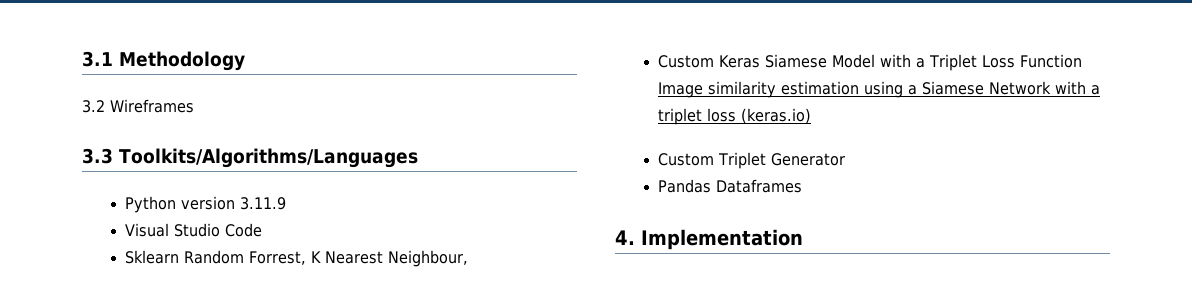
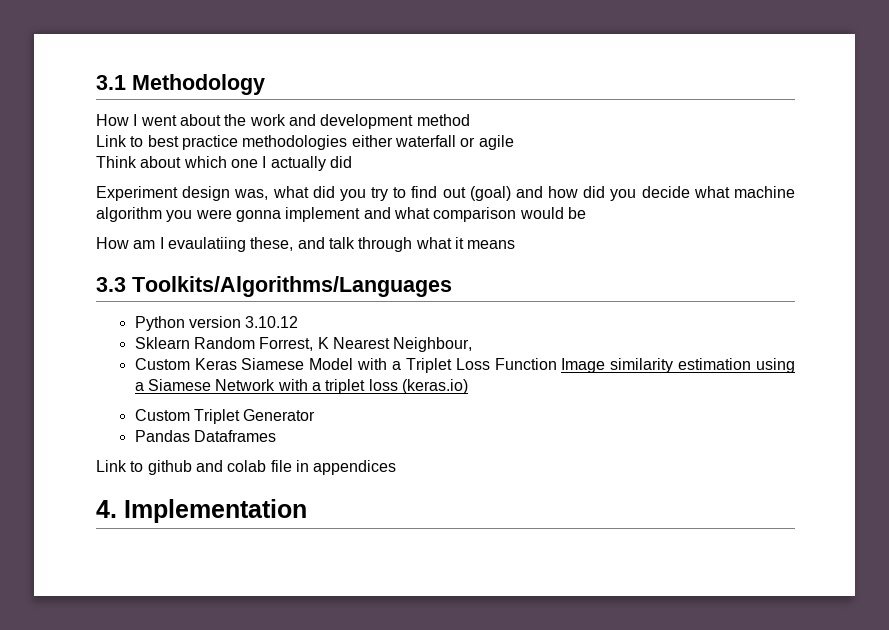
- 3.2 Wireframes
+ How I went about the work and development method
+ Link to best practice methodologies either waterfall or agile
+ Think about which one I actually did
+ Experiment design was, what did you try to find out (goal) and how did you decide what machine algorithm you were gonna implement and what comparison would be
+ How am I evaulatiing these, and talk through what it means
- Python version 3.11.9
- Visual Studio Code
+ Python version 3.10.12
+ Link to github and colab file in appendices

